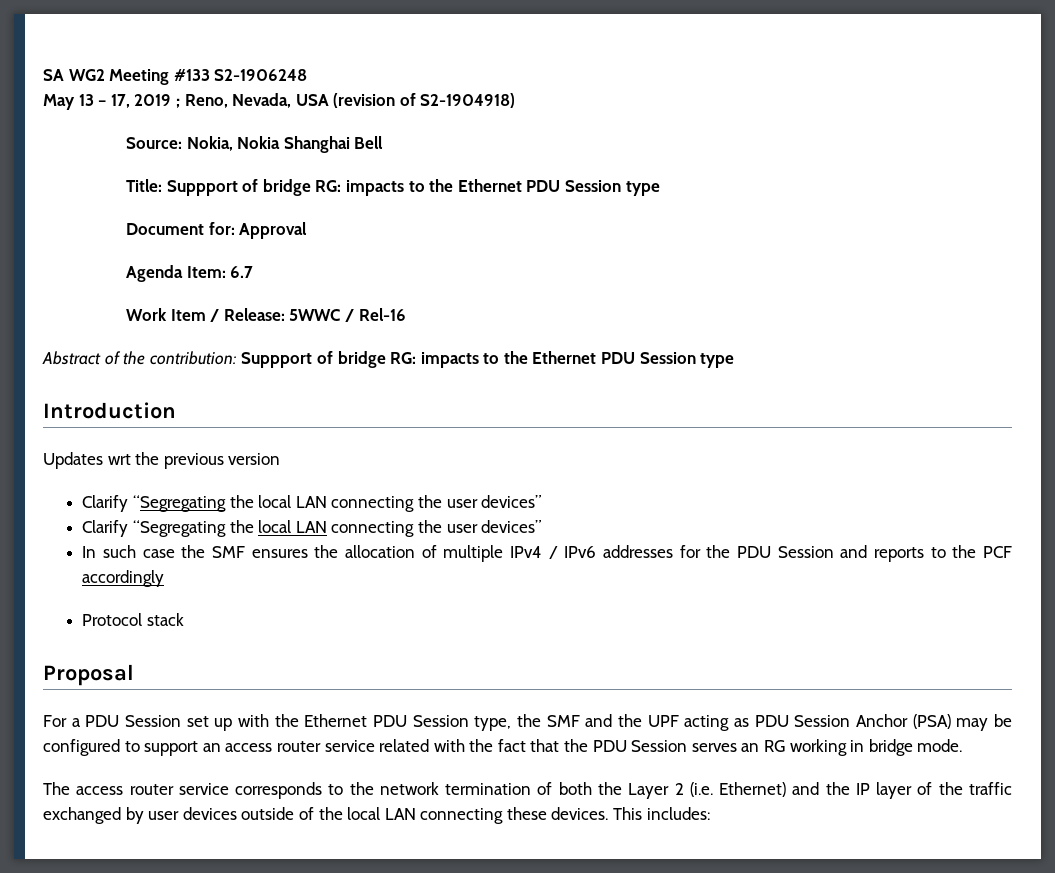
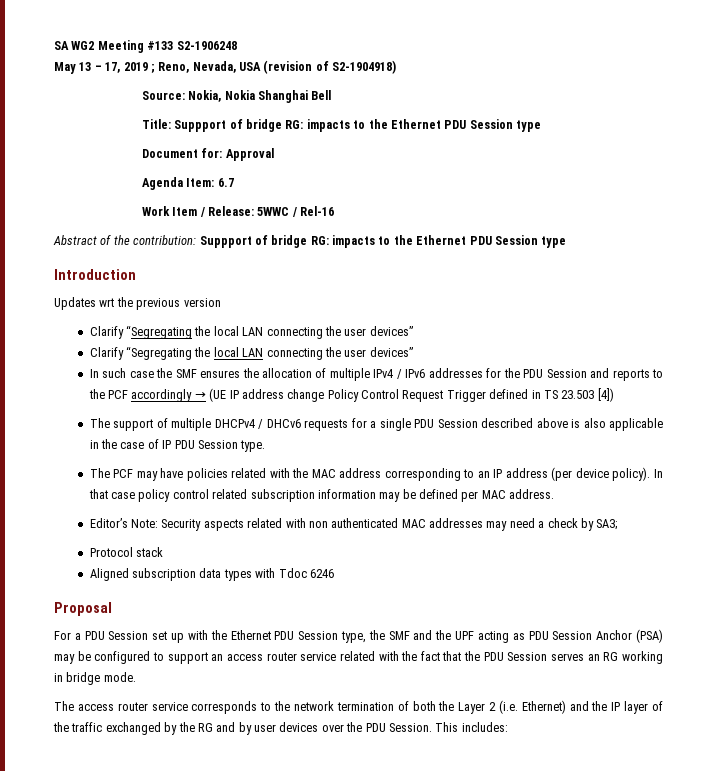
- In such case the SMF ensures the allocation of multiple IPv4 / IPv6 addresses for the PDU Session and reports to the PCF accordingly
+ In such case the SMF ensures the allocation of multiple IPv4 / IPv6 addresses for the PDU Session and reports to the PCF accordingly → (UE IP address change Policy Control Request Trigger defined in TS 23.503 [4])
+ The support of multiple DHCPv4 / DHCv6 requests for a single PDU Session described above is also applicable in the case of IP PDU Session type.
+ The PCF may have policies related with the MAC address corresponding to an IP address (per device policy). In that case policy control related subscription information may be defined per MAC address.
+ Editor’s Note: Security aspects related with non authenticated MAC addresses may need a check by SA3;
  Protocol stack
+ Aligned subscription data types with Tdoc 6246
- The access router service corresponds to the network termination of both the Layer 2 (i.e. Ethernet) and the IP layer of the traffic exchanged by user devices outside of the local LAN connecting these devices.
+ The access router service corresponds to the network termination of both the Layer 2 (i.e. Ethernet) and the IP layer of the traffic exchanged by the RG and by user devices over the PDU Session.

